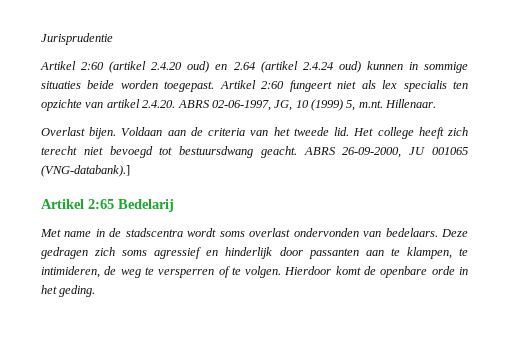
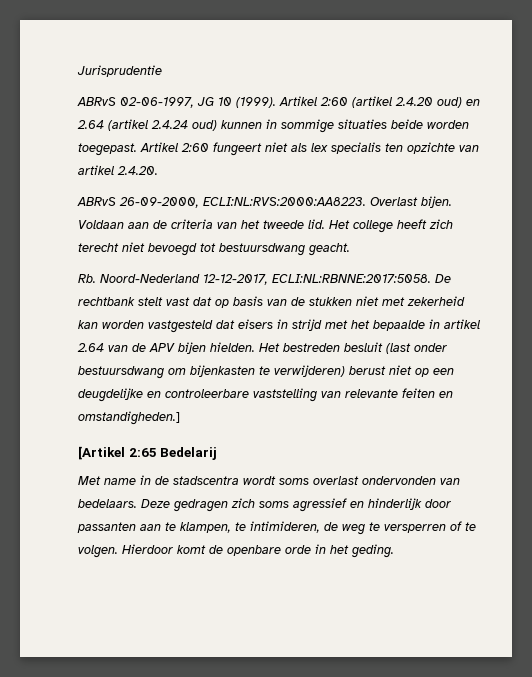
+ ABRvS 02-06-1997, JG 10 (1999).
- Artikel 2:60 fungeert niet als lex specialis ten opzichte van artikel 2.4.20. ABRS 02-06-1997, JG, 10 (1999) 5, m.nt. Hillenaar.
- Overlast bijen.
+ Artikel 2:60 fungeert niet als lex specialis ten opzichte van artikel 2.4.20.
+ ABRvS 26-09-2000, ECLI:NL:RVS:2000:AA8223. Overlast bijen.
- Het college heeft zich terecht niet bevoegd tot bestuursdwang geacht. ABRS 26-09-2000, JU 001065 (VNG-databank).]
- Artikel 2:65 Bedelarij
+ Het college heeft zich terecht niet bevoegd tot bestuursdwang geacht.
+ Rb. Noord-Nederland 12-12-2017, ECLI:NL:RBNNE:2017:5058. De rechtbank stelt vast dat op basis van de stukken niet met zekerheid kan worden vastgesteld dat eisers in strijd met het bepaalde in artikel 2.64 van de APV bijen hielden. Het bestreden besluit (last onder bestuursdwang om bijenkasten te verwijderen) berust niet op een deugdelijke en controleerbare vaststelling van relevante feiten en omstandigheden.]
+ [Artikel 2:65 Bedelarij

